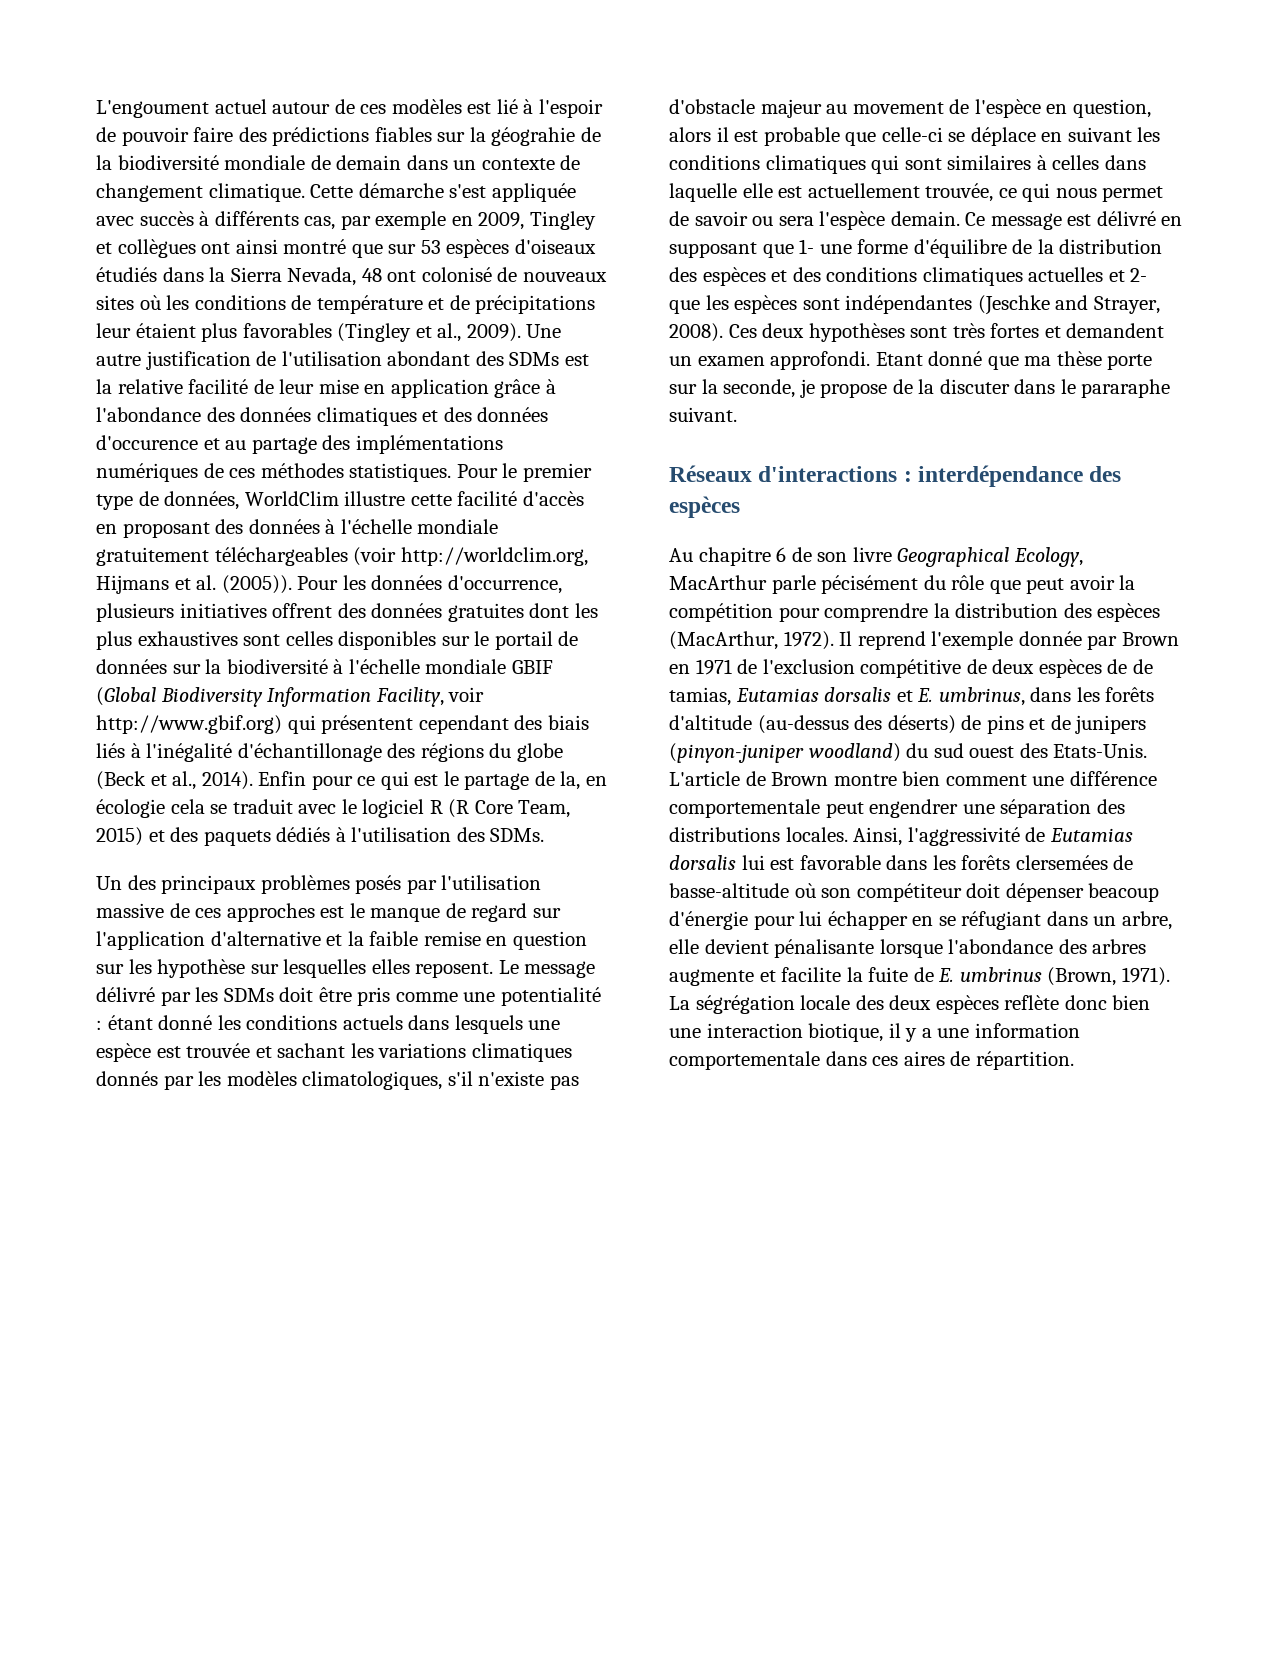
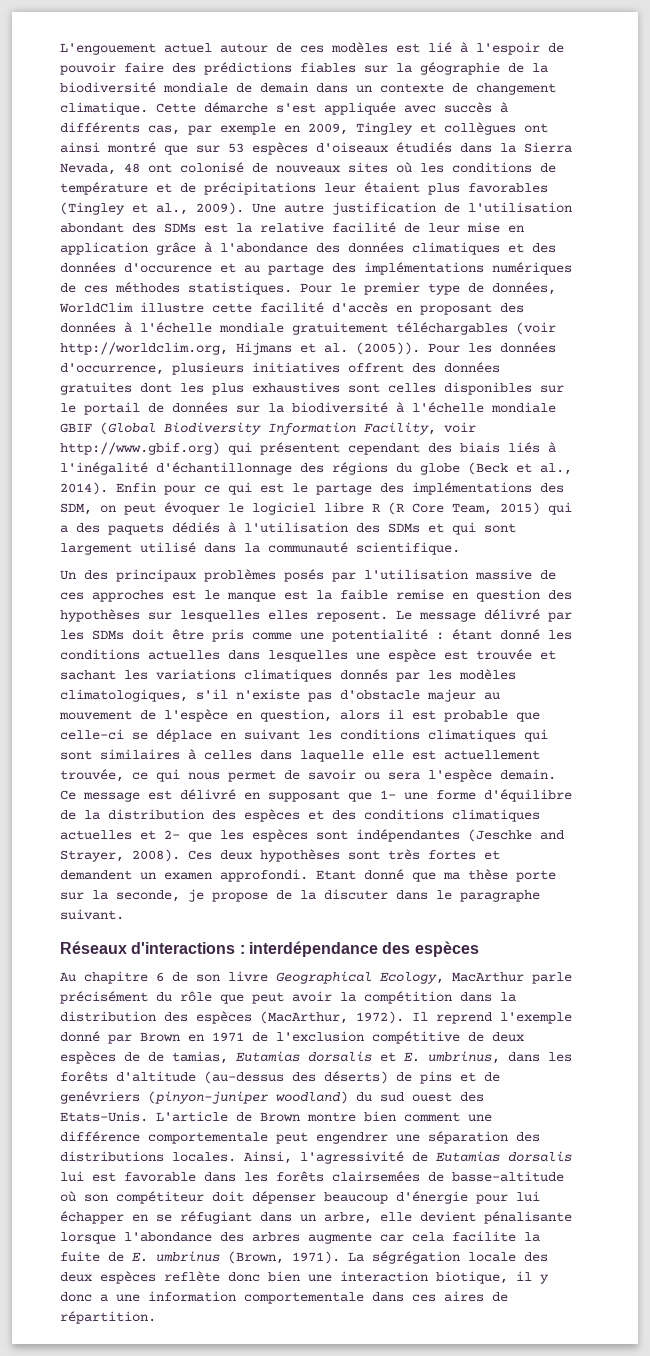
- L'engoument actuel autour de ces modèles est lié à l'espoir de pouvoir faire des prédictions fiables sur la géograhie de la biodiversité mondiale de demain dans un contexte de changement climatique.
+ L'engouement actuel autour de ces modèles est lié à l'espoir de pouvoir faire des prédictions fiables sur la géographie de la biodiversité mondiale de demain dans un contexte de changement climatique.
- Pour le premier type de données, WorldClim illustre cette facilité d'accès en proposant des données à l'échelle mondiale gratuitement téléchargeables (voir http://worldclim.org, Hijmans et al. (2005)).
+ Pour le premier type de données, WorldClim illustre cette facilité d'accès en proposant des données à l'échelle mondiale gratuitement téléchargables (voir http://worldclim.org, Hijmans et al. (2005)).
- Pour les données d'occurrence, plusieurs initiatives offrent des données gratuites dont les plus exhaustives sont celles disponibles sur le portail de données sur la biodiversité à l'échelle mondiale GBIF (Global Biodiversity Information Facility, voir http://www.gbif.org) qui présentent cependant des biais liés à l'inégalité d'échantillonage des régions du globe (Beck et al., 2014).
+ Pour les données d'occurrence, plusieurs initiatives offrent des données gratuites dont les plus exhaustives sont celles disponibles sur le portail de données sur la biodiversité à l'échelle mondiale GBIF (Global Biodiversity Information Facility, voir http://www.gbif.org) qui présentent cependant des biais liés à l'inégalité d'échantillonnage des régions du globe (Beck et al., 2014).
- Enfin pour ce qui est le partage de la, en écologie cela se traduit avec le logiciel R (R Core Team, 2015) et des paquets dédiés à l'utilisation des SDMs.
+ Enfin pour ce qui est le partage des implémentations des SDM, on peut évoquer le logiciel libre R (R Core Team, 2015) qui a des paquets dédiés à l'utilisation des SDMs et qui sont largement utilisé dans la communauté scientifique.
- Un des principaux problèmes posés par l'utilisation massive de ces approches est le manque de regard sur l'application d'alternative et la faible remise en question sur les hypothèse sur lesquelles elles reposent.
+ Un des principaux problèmes posés par l'utilisation massive de ces approches est le manque est la faible remise en question des hypothèses sur lesquelles elles reposent.
- étant donné les conditions actuels dans lesquels une espèce est trouvée et sachant les variations climatiques donnés par les modèles climatologiques, s'il n'existe pas d'obstacle majeur au movement de l'espèce en question, alors il est probable que celle-ci se déplace en suivant les conditions climatiques qui sont similaires à celles dans laquelle elle est actuellement trouvée, ce qui nous permet de savoir ou sera l'espèce demain.
+ étant donné les conditions actuelles dans lesquelles une espèce est trouvée et sachant les variations climatiques donnés par les modèles climatologiques, s'il n'existe pas d'obstacle majeur au mouvement de l'espèce en question, alors il est probable que celle-ci se déplace en suivant les conditions climatiques qui sont similaires à celles dans laquelle elle est actuellement trouvée, ce qui nous permet de savoir ou sera l'espèce demain.
- Etant donné que ma thèse porte sur la seconde, je propose de la discuter dans le pararaphe suivant.
+ Etant donné que ma thèse porte sur la seconde, je propose de la discuter dans le paragraphe suivant.
- Au chapitre 6 de son livre Geographical Ecology, MacArthur parle pécisément du rôle que peut avoir la compétition pour comprendre la distribution des espèces (MacArthur, 1972).
+ Au chapitre 6 de son livre Geographical Ecology, MacArthur parle précisément du rôle que peut avoir la compétition dans la distribution des espèces (MacArthur, 1972).
- Il reprend l'exemple donnée par Brown en 1971 de l'exclusion compétitive de deux espèces de de tamias, Eutamias dorsalis et E. umbrinus, dans les forêts d'altitude (au-dessus des déserts) de pins et de junipers (pinyon-juniper woodland) du sud ouest des Etats-Unis.
+ Il reprend l'exemple donné par Brown en 1971 de l'exclusion compétitive de deux espèces de de tamias, Eutamias dorsalis et E. umbrinus, dans les forêts d'altitude (au-dessus des déserts) de pins et de genévriers (pinyon-juniper woodland) du sud ouest des Etats-Unis.
- Ainsi, l'aggressivité de Eutamias dorsalis lui est favorable dans les forêts clersemées de basse-altitude où son compétiteur doit dépenser beacoup d'énergie pour lui échapper en se réfugiant dans un arbre, elle devient pénalisante lorsque l'abondance des arbres augmente et facilite la fuite de E. umbrinus (Brown, 1971).
+ Ainsi, l'agressivité de Eutamias dorsalis lui est favorable dans les forêts clairsemées de basse-altitude où son compétiteur doit dépenser beaucoup d'énergie pour lui échapper en se réfugiant dans un arbre, elle devient pénalisante lorsque l'abondance des arbres augmente car cela facilite la fuite de E. umbrinus (Brown, 1971).
- La ségrégation locale des deux espèces reflète donc bien une interaction biotique, il y a une information comportementale dans ces aires de répartition.
+ La ségrégation locale des deux espèces reflète donc bien une interaction biotique, il y donc a une information comportementale dans ces aires de répartition.

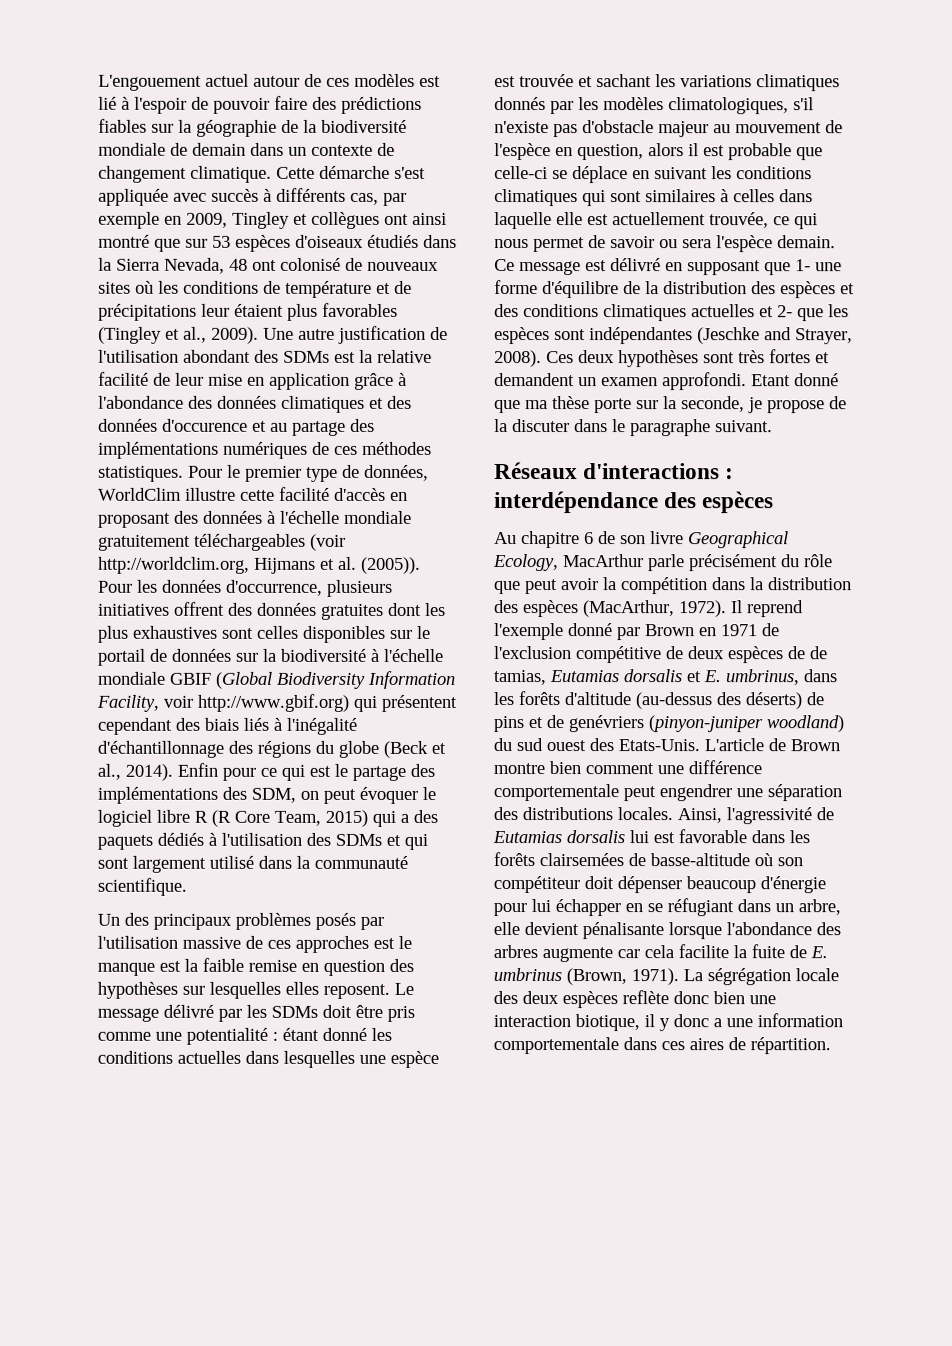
- Pour le premier type de données, WorldClim illustre cette facilité d'accès en proposant des données à l'échelle mondiale gratuitement téléchargables (voir http://worldclim.org, Hijmans et al. (2005)).
+ Pour le premier type de données, WorldClim illustre cette facilité d'accès en proposant des données à l'échelle mondiale gratuitement téléchargeables (voir http://worldclim.org, Hijmans et al. (2005)).

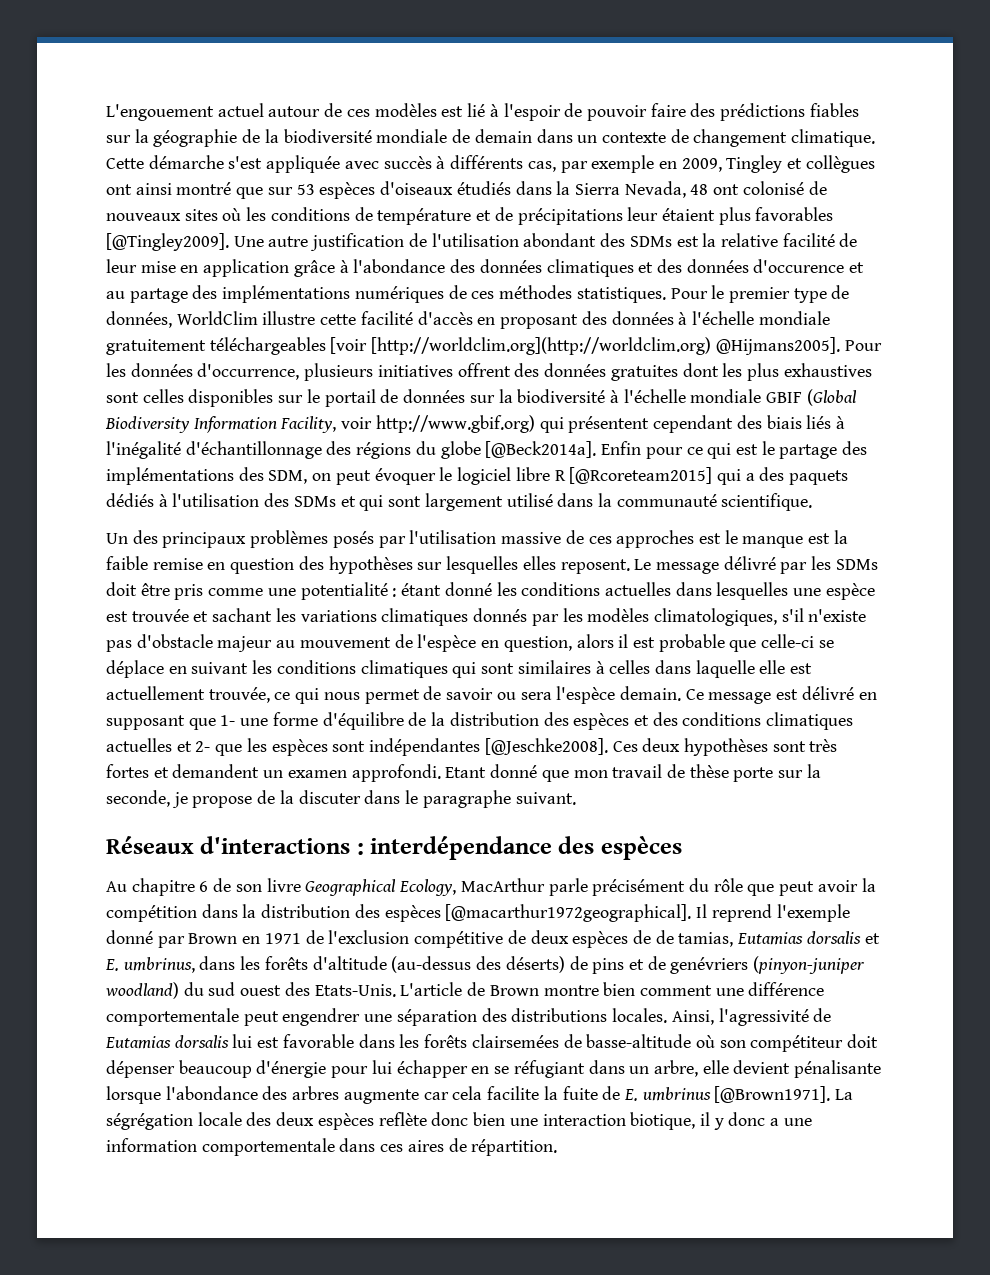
- Cette démarche s'est appliquée avec succès à différents cas, par exemple en 2009, Tingley et collègues ont ainsi montré que sur 53 espèces d'oiseaux étudiés dans la Sierra Nevada, 48 ont colonisé de nouveaux sites où les conditions de température et de précipitations leur étaient plus favorables (Tingley et al., 2009).
+ Cette démarche s'est appliquée avec succès à différents cas, par exemple en 2009, Tingley et collègues ont ainsi montré que sur 53 espèces d'oiseaux étudiés dans la Sierra Nevada, 48 ont colonisé de nouveaux sites où les conditions de température et de précipitations leur étaient plus favorables [@Tingley2009].
- Pour le premier type de données, WorldClim illustre cette facilité d'accès en proposant des données à l'échelle mondiale gratuitement téléchargeables (voir http://worldclim.org, Hijmans et al. (2005)).
+ Pour le premier type de données, WorldClim illustre cette facilité d'accès en proposant des données à l'échelle mondiale gratuitement téléchargeables [voir [http://worldclim.org](http://worldclim.org) @Hijmans2005].
- Pour les données d'occurrence, plusieurs initiatives offrent des données gratuites dont les plus exhaustives sont celles disponibles sur le portail de données sur la biodiversité à l'échelle mondiale GBIF (Global Biodiversity Information Facility, voir http://www.gbif.org) qui présentent cependant des biais liés à l'inégalité d'échantillonnage des régions du globe (Beck et al., 2014).
+ Pour les données d'occurrence, plusieurs initiatives offrent des données gratuites dont les plus exhaustives sont celles disponibles sur le portail de données sur la biodiversité à l'échelle mondiale GBIF (Global Biodiversity Information Facility, voir http://www.gbif.org) qui présentent cependant des biais liés à l'inégalité d'échantillonnage des régions du globe [@Beck2014a].
- Enfin pour ce qui est le partage des implémentations des SDM, on peut évoquer le logiciel libre R (R Core Team, 2015) qui a des paquets dédiés à l'utilisation des SDMs et qui sont largement utilisé dans la communauté scientifique.
+ Enfin pour ce qui est le partage des implémentations des SDM, on peut évoquer le logiciel libre R [@Rcoreteam2015] qui a des paquets dédiés à l'utilisation des SDMs et qui sont largement utilisé dans la communauté scientifique.
- Ce message est délivré en supposant que 1- une forme d'équilibre de la distribution des espèces et des conditions climatiques actuelles et 2- que les espèces sont indépendantes (Jeschke and Strayer, 2008).
+ Ce message est délivré en supposant que 1- une forme d'équilibre de la distribution des espèces et des conditions climatiques actuelles et 2- que les espèces sont indépendantes [@Jeschke2008].
- Etant donné que ma thèse porte sur la seconde, je propose de la discuter dans le paragraphe suivant.
+ Etant donné que mon travail de thèse porte sur la seconde, je propose de la discuter dans le paragraphe suivant.
- Au chapitre 6 de son livre Geographical Ecology, MacArthur parle précisément du rôle que peut avoir la compétition dans la distribution des espèces (MacArthur, 1972).
+ Au chapitre 6 de son livre Geographical Ecology, MacArthur parle précisément du rôle que peut avoir la compétition dans la distribution des espèces [@macarthur1972geographical].
- Ainsi, l'agressivité de Eutamias dorsalis lui est favorable dans les forêts clairsemées de basse-altitude où son compétiteur doit dépenser beaucoup d'énergie pour lui échapper en se réfugiant dans un arbre, elle devient pénalisante lorsque l'abondance des arbres augmente car cela facilite la fuite de E. umbrinus (Brown, 1971).
+ Ainsi, l'agressivité de Eutamias dorsalis lui est favorable dans les forêts clairsemées de basse-altitude où son compétiteur doit dépenser beaucoup d'énergie pour lui échapper en se réfugiant dans un arbre, elle devient pénalisante lorsque l'abondance des arbres augmente car cela facilite la fuite de E. umbrinus [@Brown1971].

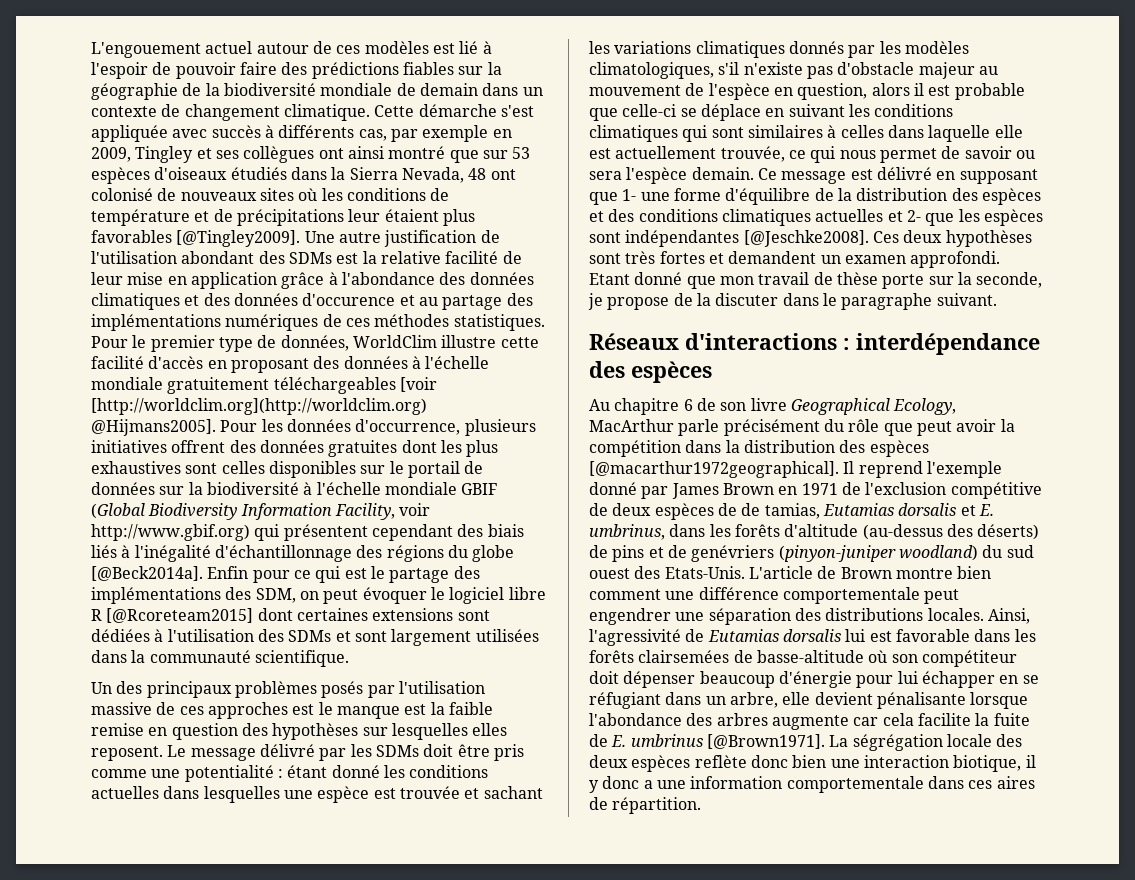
- Cette démarche s'est appliquée avec succès à différents cas, par exemple en 2009, Tingley et collègues ont ainsi montré que sur 53 espèces d'oiseaux étudiés dans la Sierra Nevada, 48 ont colonisé de nouveaux sites où les conditions de température et de précipitations leur étaient plus favorables [@Tingley2009].
+ Cette démarche s'est appliquée avec succès à différents cas, par exemple en 2009, Tingley et ses collègues ont ainsi montré que sur 53 espèces d'oiseaux étudiés dans la Sierra Nevada, 48 ont colonisé de nouveaux sites où les conditions de température et de précipitations leur étaient plus favorables [@Tingley2009].
- Enfin pour ce qui est le partage des implémentations des SDM, on peut évoquer le logiciel libre R [@Rcoreteam2015] qui a des paquets dédiés à l'utilisation des SDMs et qui sont largement utilisé dans la communauté scientifique.
+ Enfin pour ce qui est le partage des implémentations des SDM, on peut évoquer le logiciel libre R [@Rcoreteam2015] dont certaines extensions sont dédiées à l'utilisation des SDMs et sont largement utilisées dans la communauté scientifique.
- Il reprend l'exemple donné par Brown en 1971 de l'exclusion compétitive de deux espèces de de tamias, Eutamias dorsalis et E. umbrinus, dans les forêts d'altitude (au-dessus des déserts) de pins et de genévriers (pinyon-juniper woodland) du sud ouest des Etats-Unis.
+ Il reprend l'exemple donné par James Brown en 1971 de l'exclusion compétitive de deux espèces de de tamias, Eutamias dorsalis et E. umbrinus, dans les forêts d'altitude (au-dessus des déserts) de pins et de genévriers (pinyon-juniper woodland) du sud ouest des Etats-Unis.

